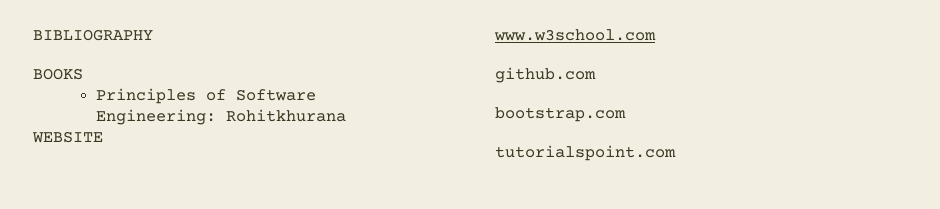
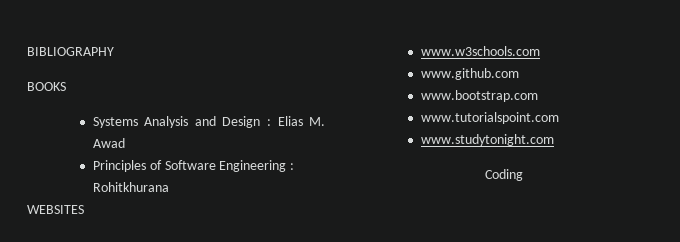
+ Systems Analysis and Design : Elias M. Awad
- Principles of Software Engineering: Rohitkhurana
+ Principles of Software Engineering : Rohitkhurana
- WEBSITE
- www.w3school.com
- github.com
- bootstrap.com
- tutorialspoint.com
+ WEBSITES
+ www.w3schools.com
+ www.github.com
+ www.bootstrap.com
+ www.tutorialspoint.com
+ www.studytonight.com
+ Coding

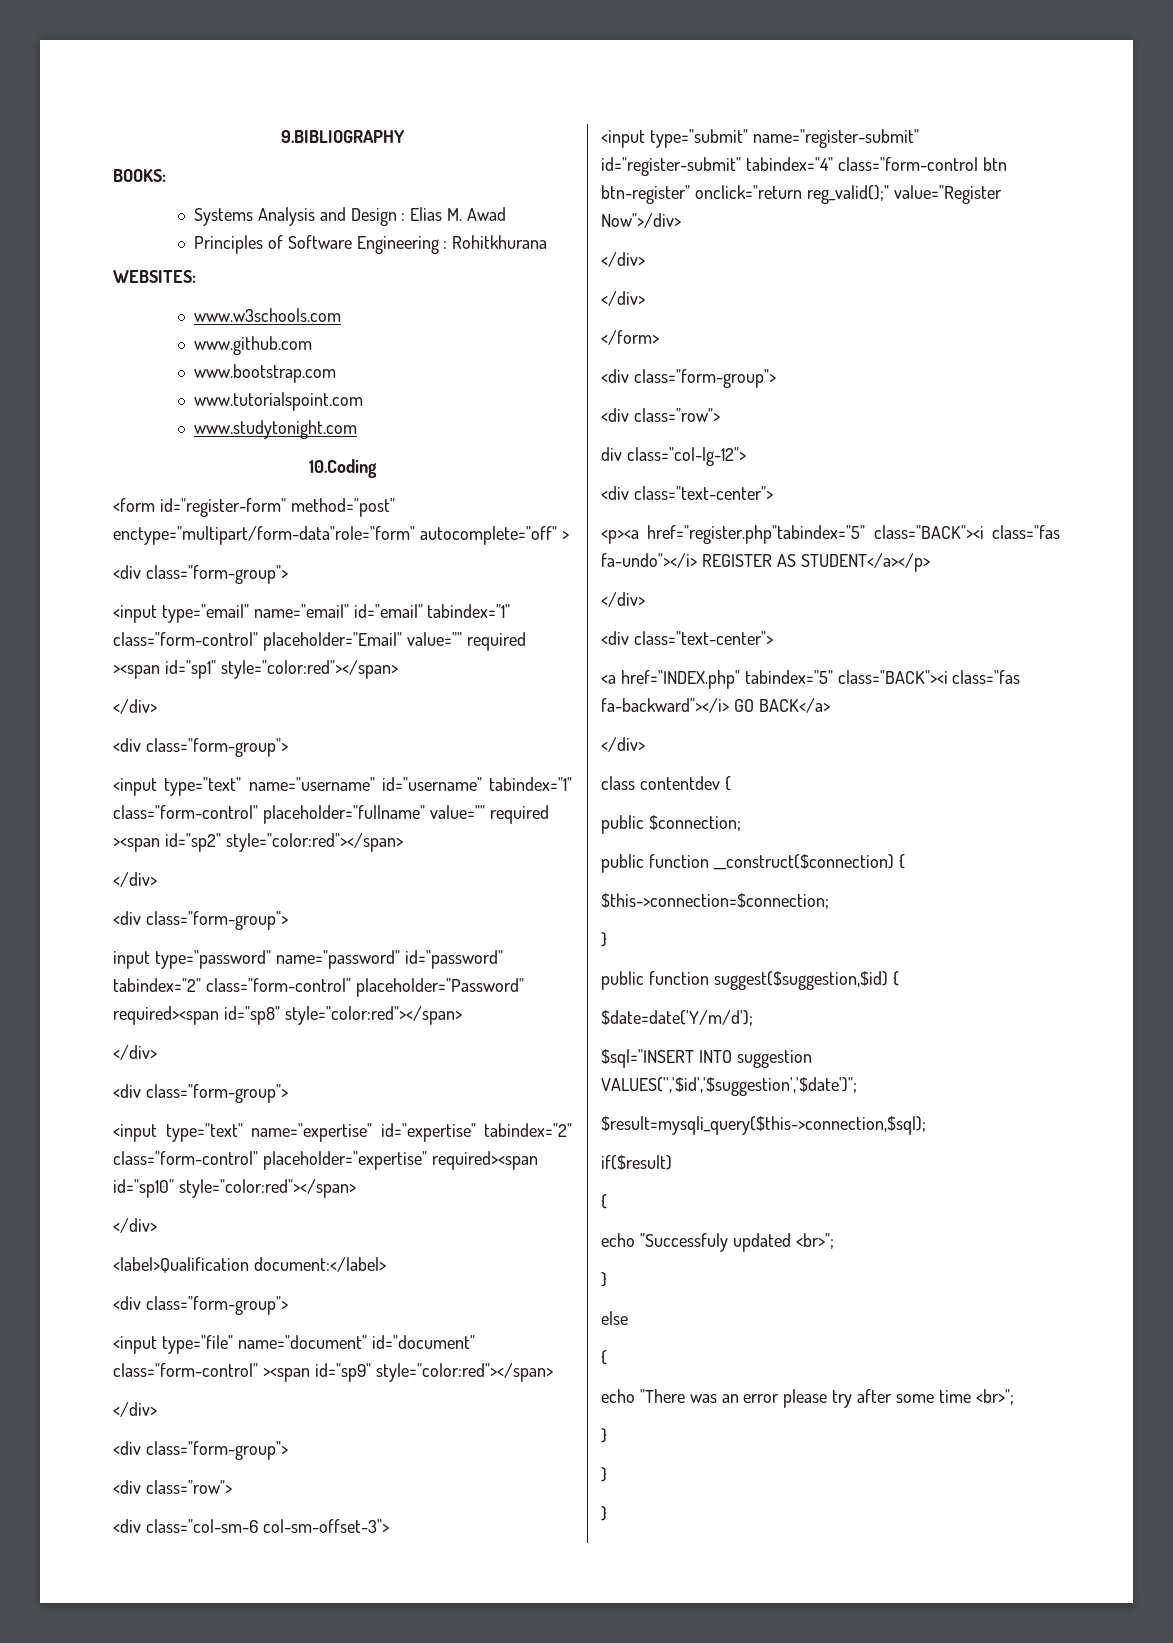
- BIBLIOGRAPHY
- BOOKS
+ 9.BIBLIOGRAPHY
+ BOOKS:
- WEBSITES
+ WEBSITES:
- Coding
+ 10.Coding
+ <form id="register-form" method="post" enctype="multipart/form-data"role="form" autocomplete="off" >
+ <div class="form-group">
+ <input type="email" name="email" id="email" tabindex="1" class="form-control" placeholder="Email" value="" required ><span id="sp1" style="color:red"></span>
+ </div>
+ <div class="form-group">
+ <input type="text" name="username" id="username" tabindex="1" class="form-control" placeholder="fullname" value="" required ><span id="sp2" style="color:red"></span>
+ </div>
+ <div class="form-group">
+ input type="password" name="password" id="password" tabindex="2" class="form-control" placeholder="Password" required><span id="sp8" style="color:red"></span>
+ </div>
+ <div class="form-group">
+ <input type="text" name="expertise" id="expertise" tabindex="2" class="form-control" placeholder="expertise" required><span id="sp10" style="color:red"></span>
+ </div>
+ <label>Qualification document:</label>
+ <div class="form-group">
+ <input type="file" name="document" id="document" class="form-control" ><span id="sp9" style="color:red"></span>
+ </div>
+ <div class="form-group">
+ <div class="row">
+ <div class="col-sm-6 col-sm-offset-3">
+ <input type="submit" name="register-submit" id="register-submit" tabindex="4" class="form-control btn btn-register" onclick="return reg_valid();" value="Register Now">/div>
+ </div>
+ </div>
+ </form>
+ <div class="form-group">
+ <div class="row">
+ div class="col-lg-12">
+ <div class="text-center">
+ <p><a href="register.php"tabindex="5" class="BACK"><i class="fas fa-undo"></i> REGISTER AS STUDENT</a></p>
+ </div>
+ <div class="text-center">
+ <a href="INDEX.php" tabindex="5" class="BACK"><i class="fas fa-backward"></i> GO BACK</a>
+ </div>
+ class contentdev {
+ public $connection;
+ public function __construct($connection) {
+ $this->connection=$connection;
+ }
+ public function suggest($suggestion,$id) {
+ $date=date('Y/m/d');
+ $sql="INSERT INTO suggestion VALUES('','$id','$suggestion','$date')";
+ $result=mysqli_query($this->connection,$sql);
+ if($result)
+ {
+ echo "Successfuly updated <br>";
+ }
+ else
+ {
+ echo "There was an error please try after some time <br>";
+ }
+ }
+ }

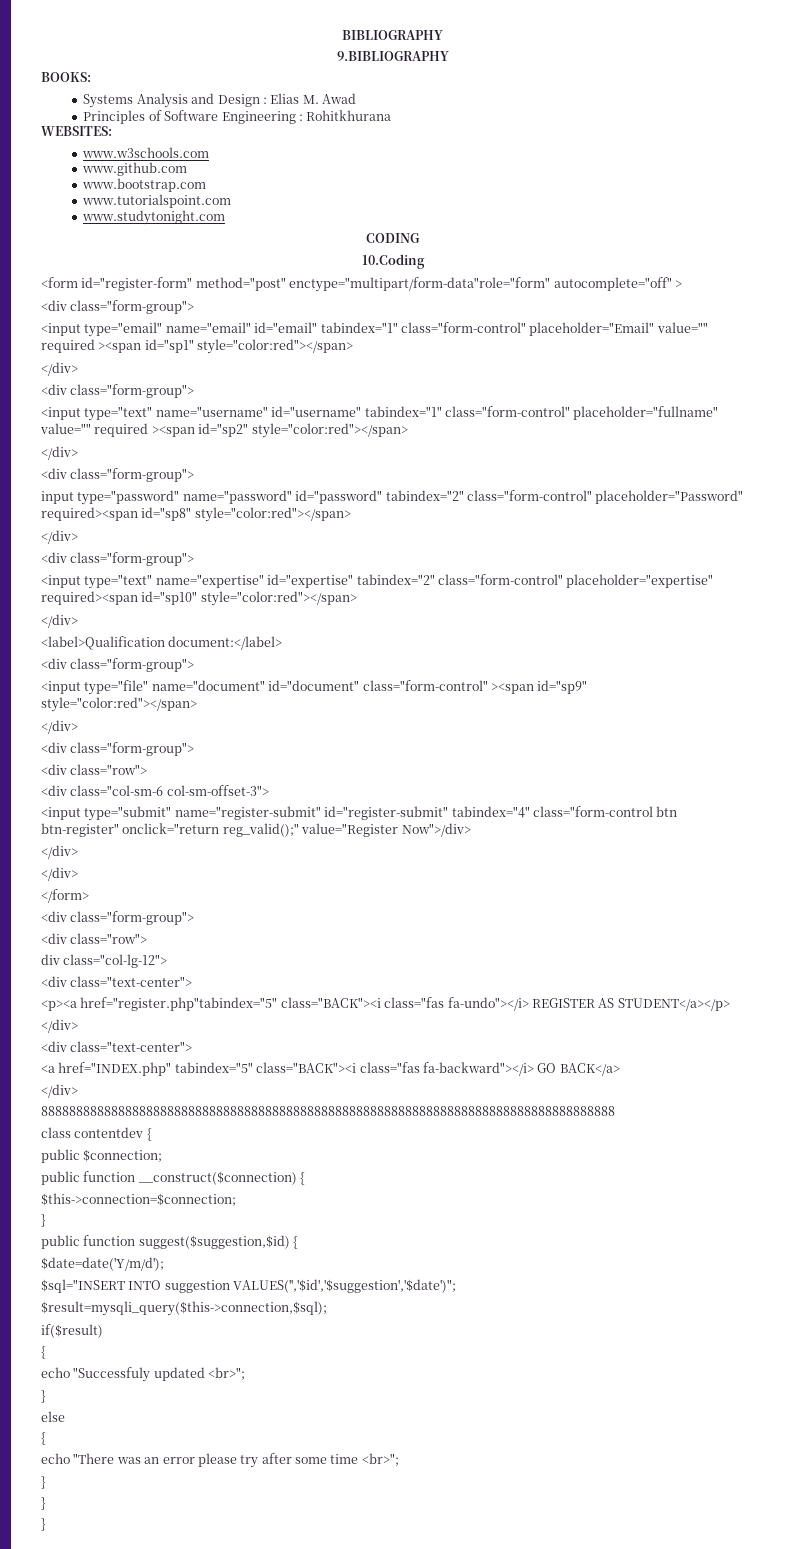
+ BIBLIOGRAPHY
+ CODING
+ 8888888888888888888888888888888888888888888888888888888888888888888888888888888888

